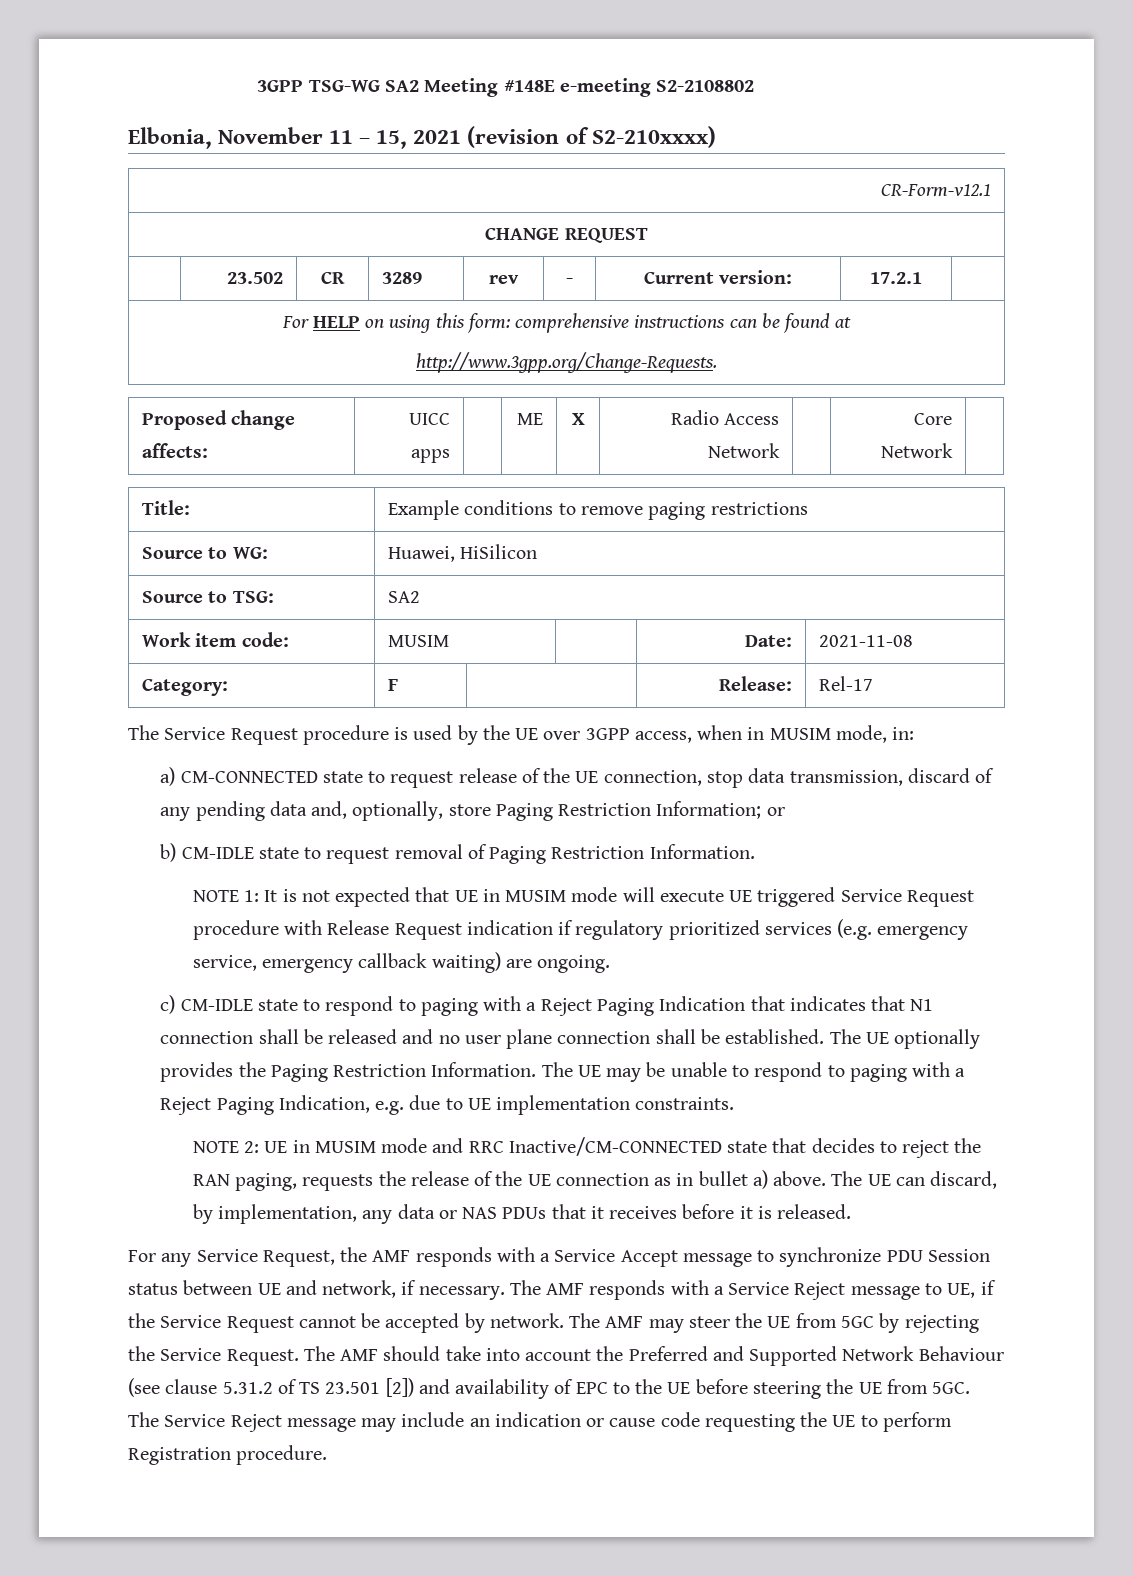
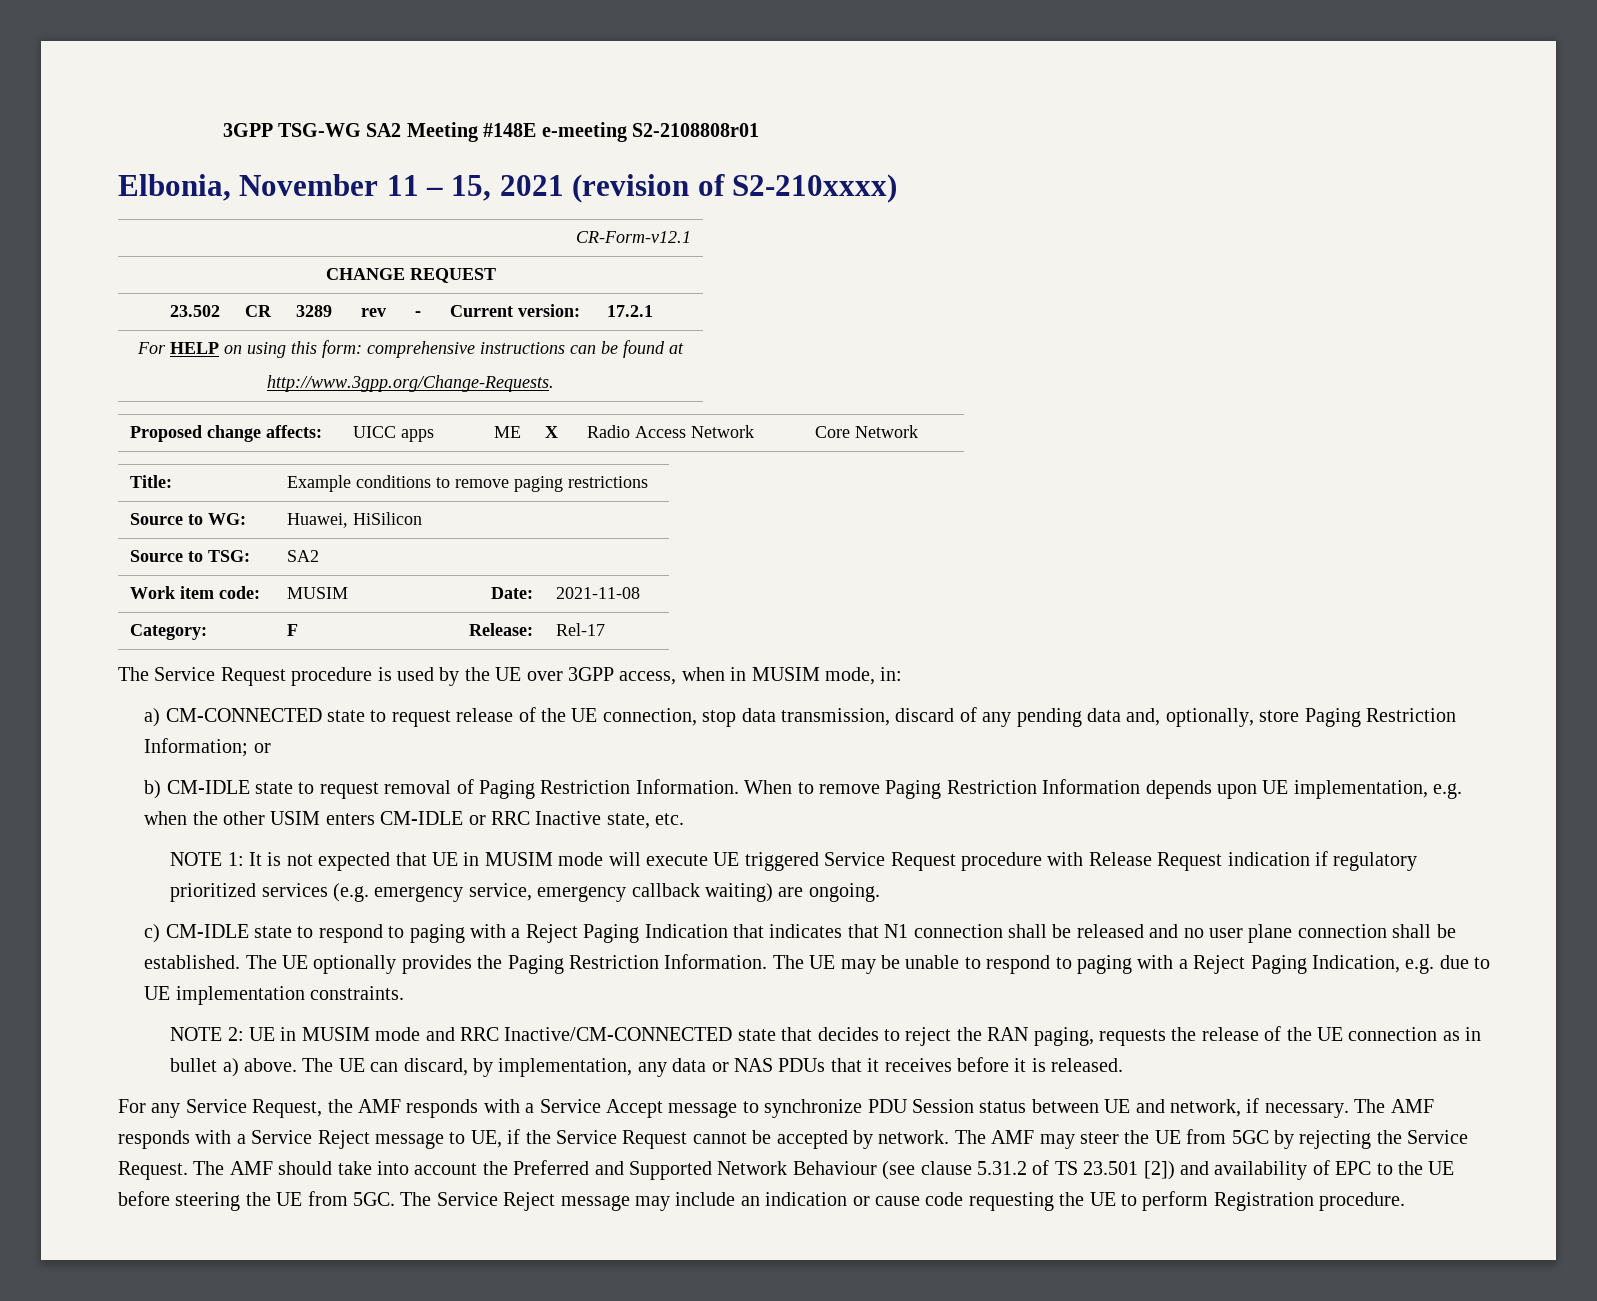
- 3GPP TSG-WG SA2 Meeting #148E e-meeting S2-2108802
+ 3GPP TSG-WG SA2 Meeting #148E e-meeting S2-2108808r01
+ When to remove Paging Restriction Information depends upon UE implementation, e.g. when the other USIM enters CM-IDLE or RRC Inactive state, etc.

